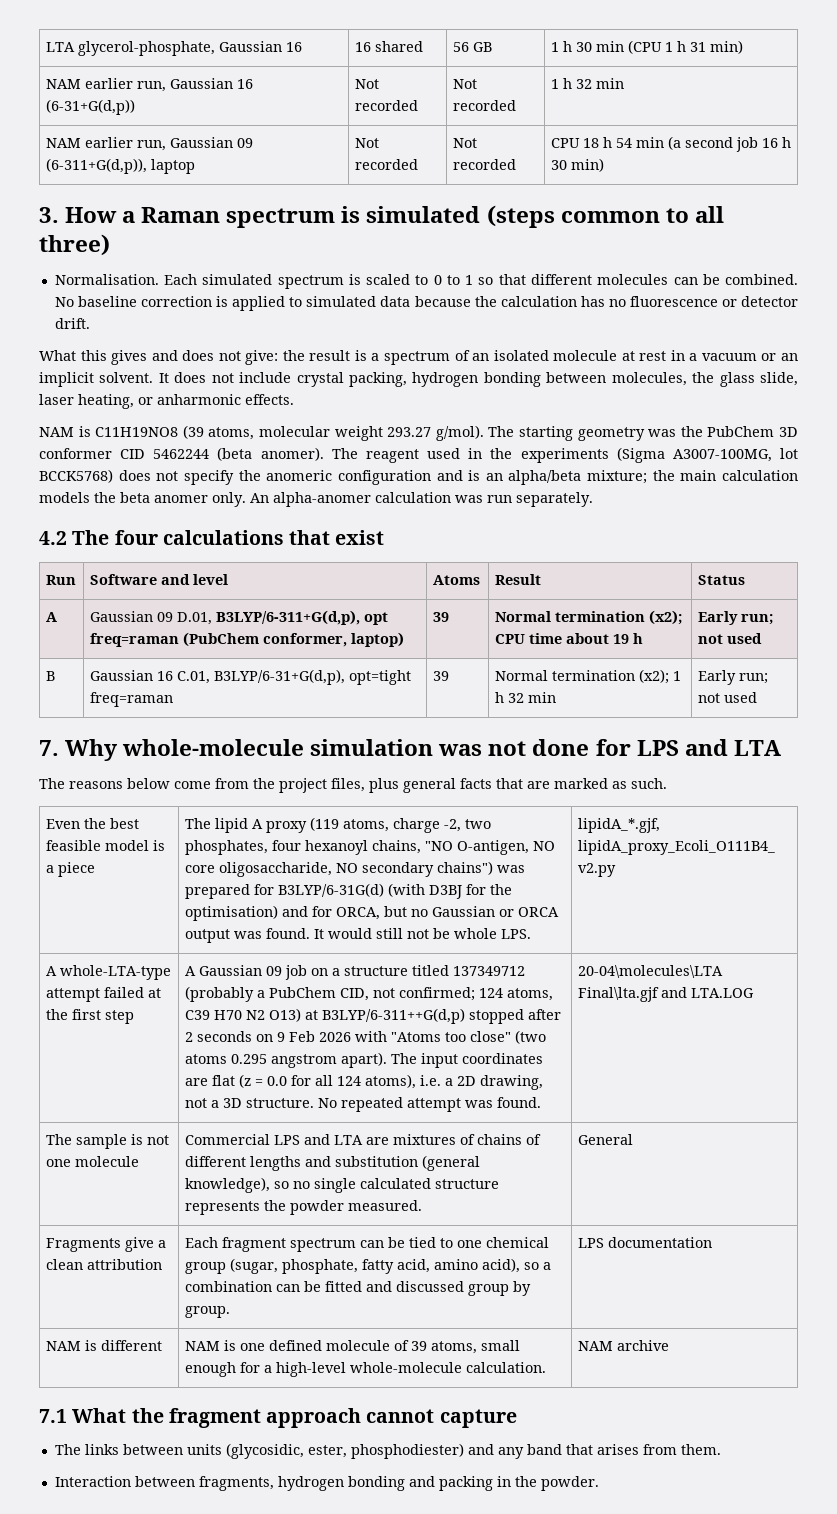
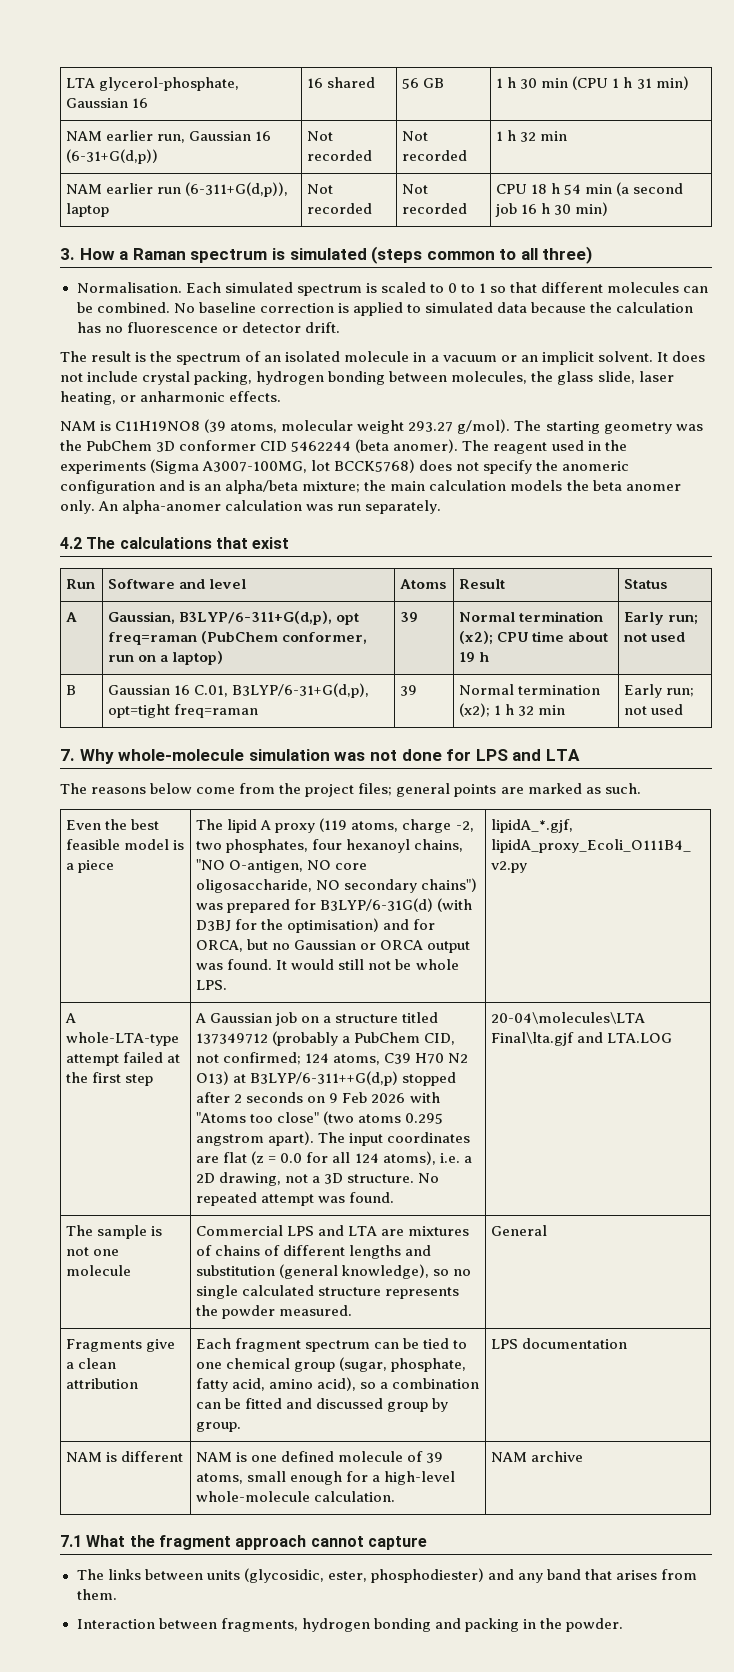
- NAM earlier run, Gaussian 09 (6-311+G(d,p)), laptop | Not recorded | Not recorded | CPU 18 h 54 min (a second job 16 h 30 min)
+ NAM earlier run (6-311+G(d,p)), laptop | Not recorded | Not recorded | CPU 18 h 54 min (a second job 16 h 30 min)
- What this gives and does not give: the result is a spectrum of an isolated molecule at rest in a vacuum or an implicit solvent.
+ The result is the spectrum of an isolated molecule in a vacuum or an implicit solvent.
- 4.2 The four calculations that exist
+ 4.2 The calculations that exist
- A | Gaussian 09 D.01, B3LYP/6-311+G(d,p), opt freq=raman (PubChem conformer, laptop) | 39 | Normal termination (x2); CPU time about 19 h | Early run; not used
+ A | Gaussian, B3LYP/6-311+G(d,p), opt freq=raman (PubChem conformer, run on a laptop) | 39 | Normal termination (x2); CPU time about 19 h | Early run; not used
- The reasons below come from the project files, plus general facts that are marked as such.
+ The reasons below come from the project files; general points are marked as such.
- A Gaussian 09 job on a structure titled 137349712 (probably a PubChem CID, not confirmed; 124 atoms, C39 H70 N2 O13) at B3LYP/6-311++G(d,p) stopped after 2 seconds on 9 Feb 2026 with "Atoms too close" (two atoms 0.295 angstrom apart).
+ A Gaussian job on a structure titled 137349712 (probably a PubChem CID, not confirmed; 124 atoms, C39 H70 N2 O13) at B3LYP/6-311++G(d,p) stopped after 2 seconds on 9 Feb 2026 with "Atoms too close" (two atoms 0.295 angstrom apart).

